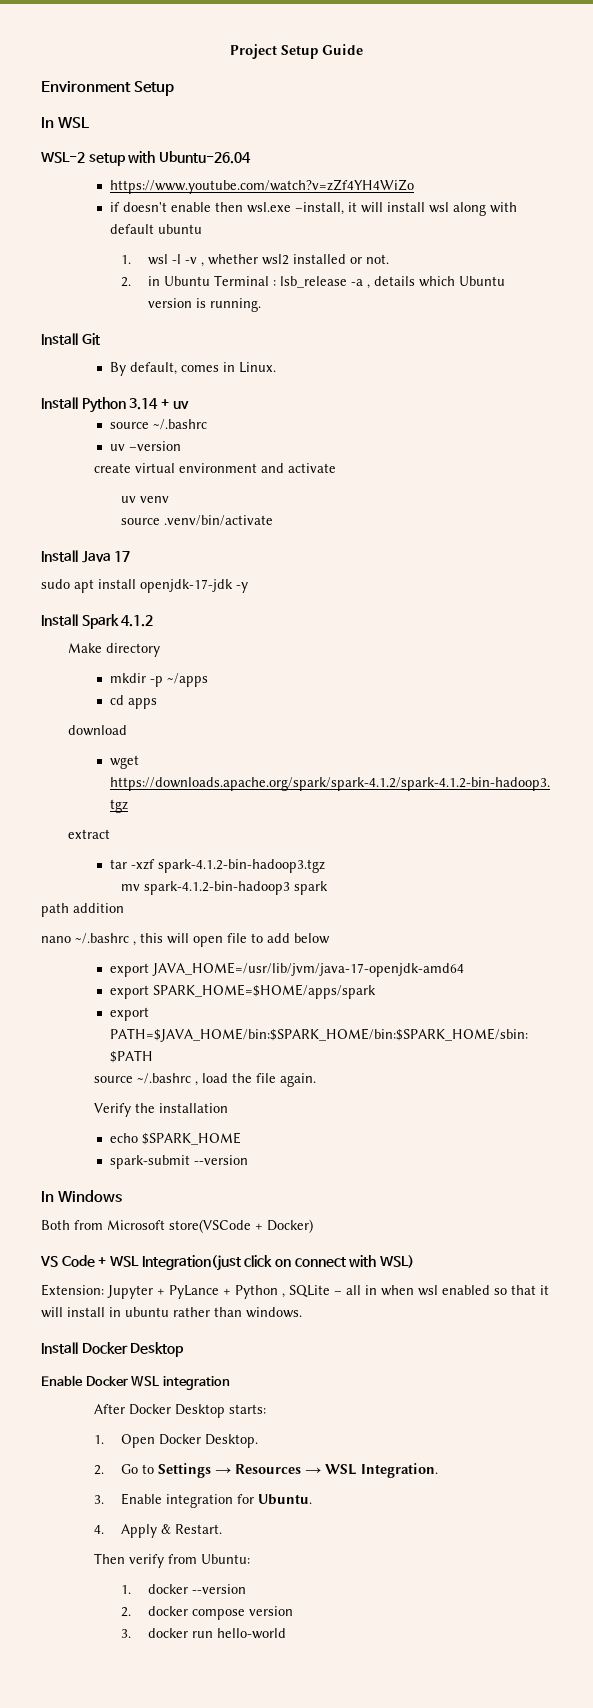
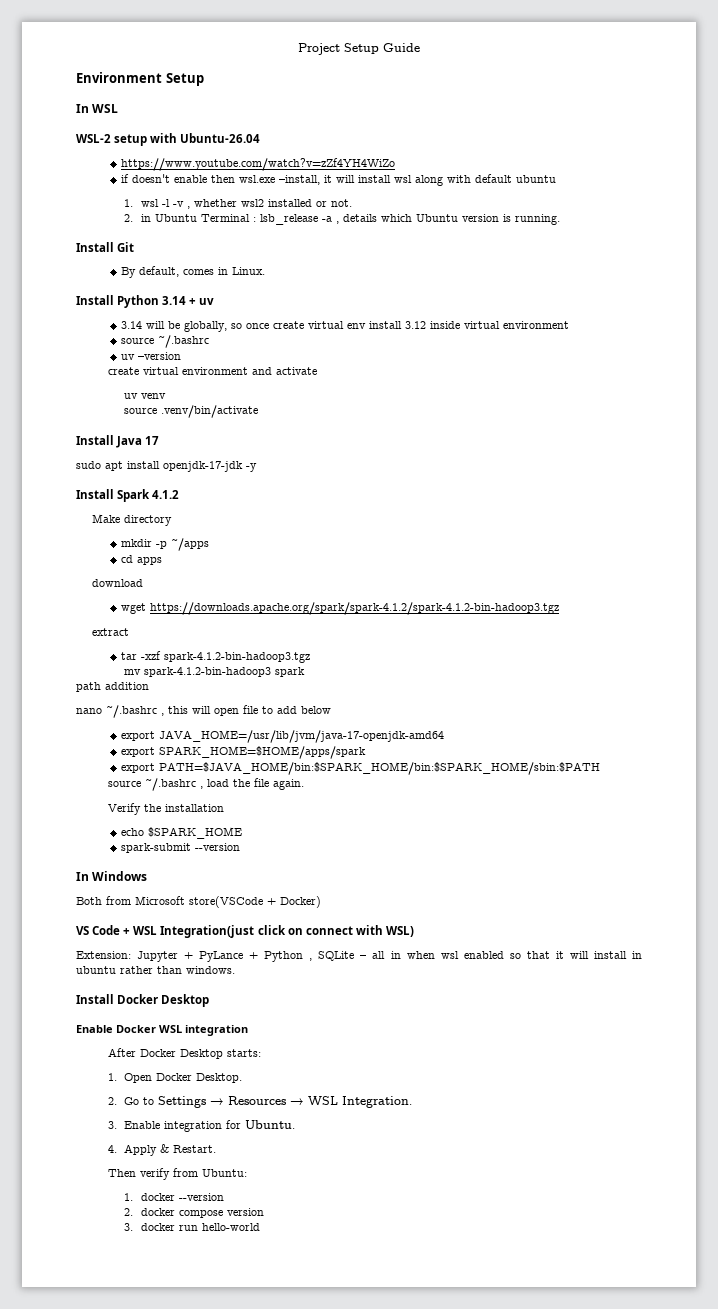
+ 3.14 will be globally, so once create virtual env install 3.12 inside virtual environment

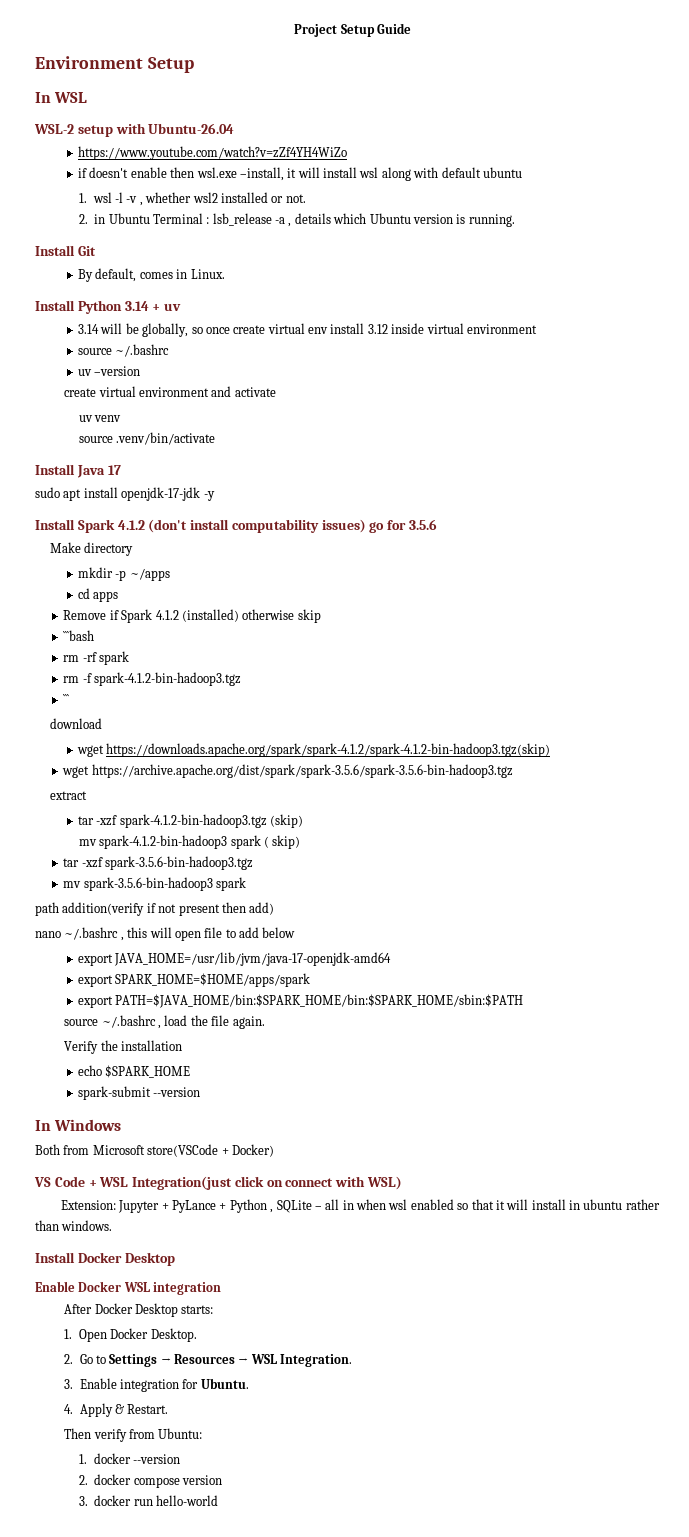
- Install Spark 4.1.2
+ Install Spark 4.1.2 (don't install computability issues) go for 3.5.6
+ Remove if Spark 4.1.2 (installed) otherwise skip
+ ```bash
+ rm -rf spark
+ rm -f spark-4.1.2-bin-hadoop3.tgz
+ ```
- wget https://downloads.apache.org/spark/spark-4.1.2/spark-4.1.2-bin-hadoop3.tgz
+ wget https://downloads.apache.org/spark/spark-4.1.2/spark-4.1.2-bin-hadoop3.tgz(skip)
+ wget https://archive.apache.org/dist/spark/spark-3.5.6/spark-3.5.6-bin-hadoop3.tgz
- tar -xzf spark-4.1.2-bin-hadoop3.tgz
+ tar -xzf spark-4.1.2-bin-hadoop3.tgz (skip)
- mv spark-4.1.2-bin-hadoop3 spark
- path addition
+ mv spark-4.1.2-bin-hadoop3 spark ( skip)
+ tar -xzf spark-3.5.6-bin-hadoop3.tgz
+ mv spark-3.5.6-bin-hadoop3 spark
+ path addition(verify if not present then add)

